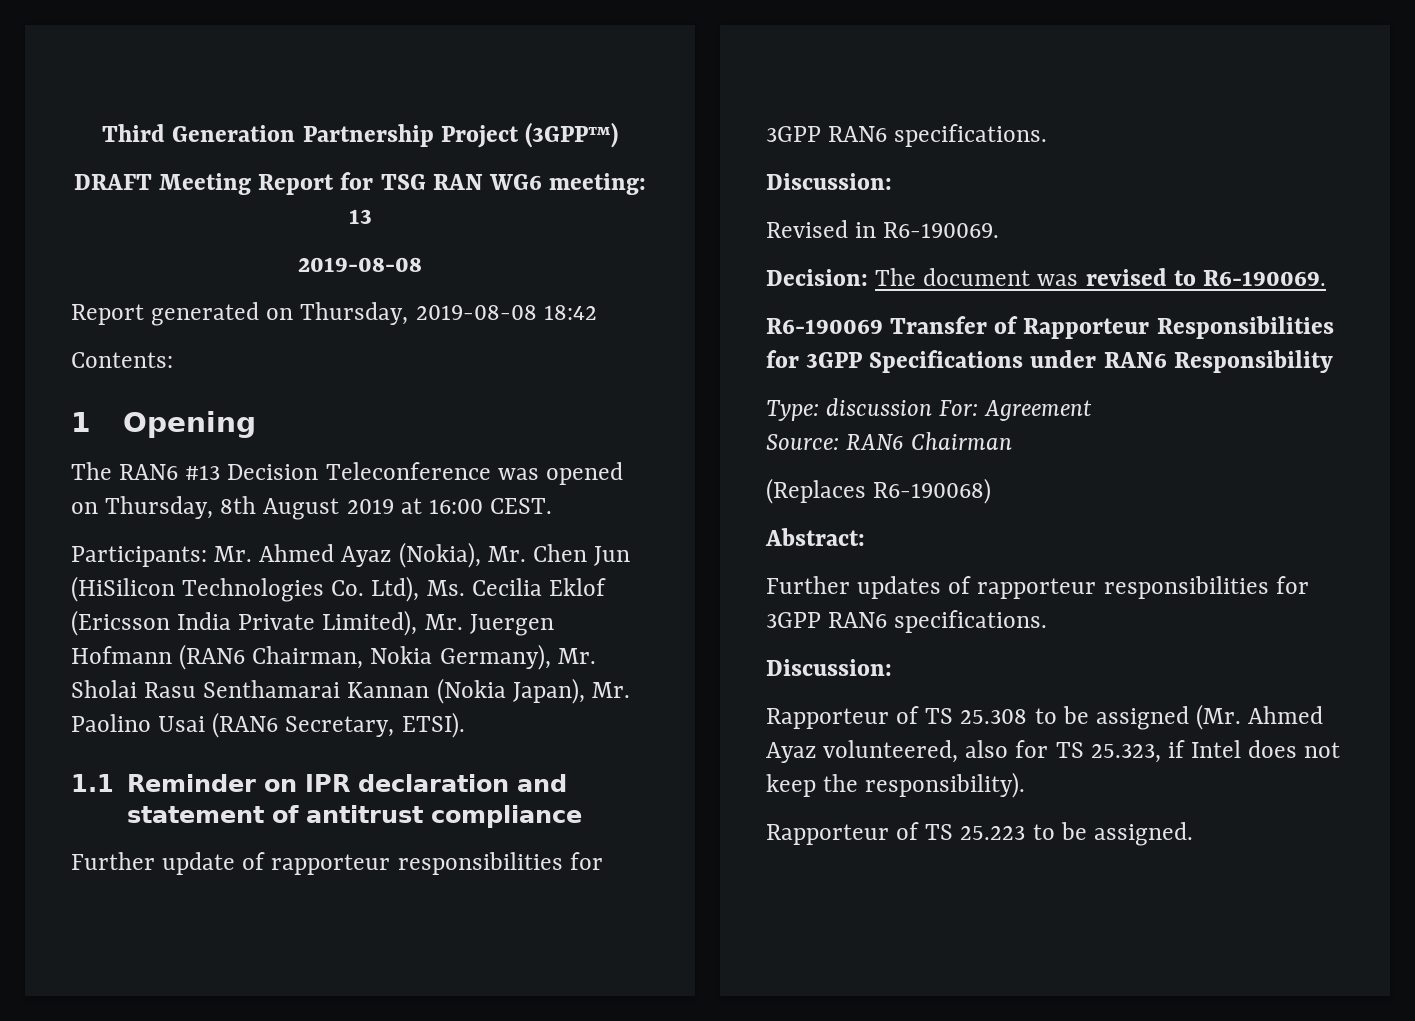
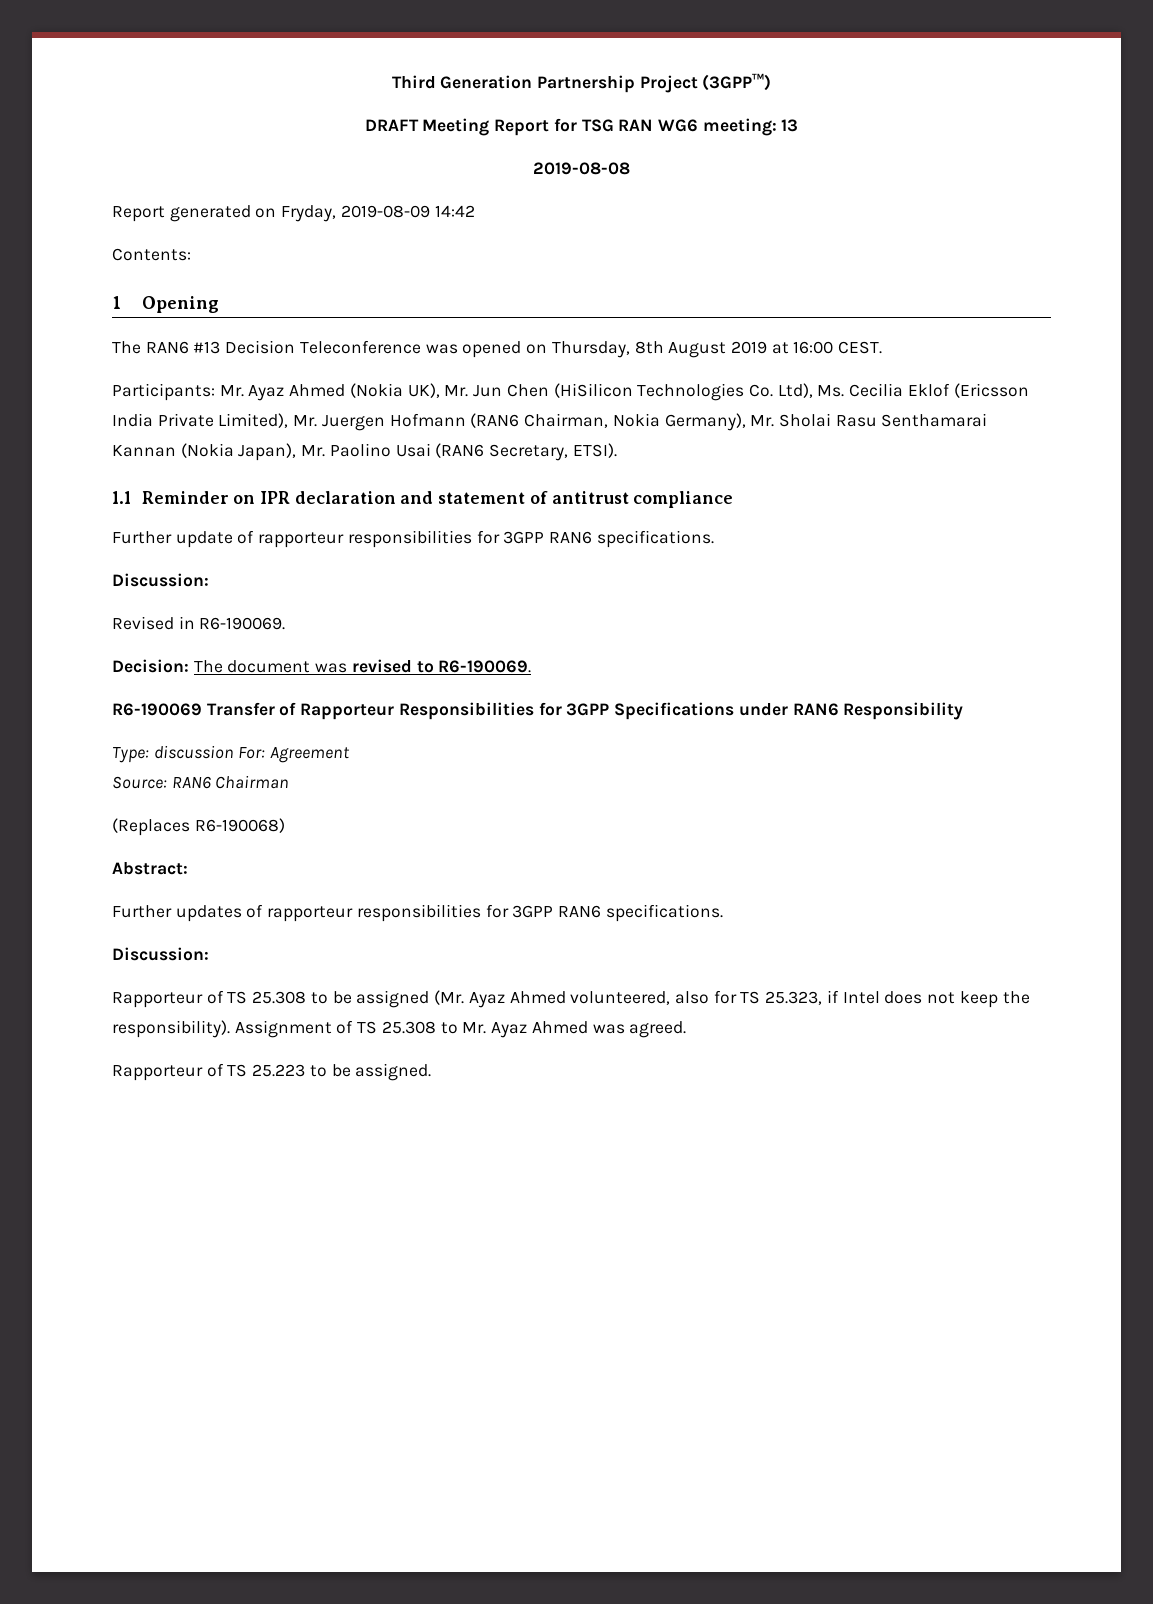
- Report generated on Thursday, 2019-08-08 18:42
+ Report generated on Fryday, 2019-08-09 14:42
- Participants: Mr. Ahmed Ayaz (Nokia), Mr. Chen Jun (HiSilicon Technologies Co. Ltd), Ms. Cecilia Eklof (Ericsson India Private Limited), Mr. Juergen Hofmann (RAN6 Chairman, Nokia Germany), Mr. Sholai Rasu Senthamarai Kannan (Nokia Japan), Mr. Paolino Usai (RAN6 Secretary, ETSI).
+ Participants: Mr. Ayaz Ahmed (Nokia UK), Mr. Jun Chen (HiSilicon Technologies Co. Ltd), Ms. Cecilia Eklof (Ericsson India Private Limited), Mr. Juergen Hofmann (RAN6 Chairman, Nokia Germany), Mr. Sholai Rasu Senthamarai Kannan (Nokia Japan), Mr. Paolino Usai (RAN6 Secretary, ETSI).
- Rapporteur of TS 25.308 to be assigned (Mr. Ahmed Ayaz volunteered, also for TS 25.323, if Intel does not keep the responsibility).
+ Rapporteur of TS 25.308 to be assigned (Mr. Ayaz Ahmed volunteered, also for TS 25.323, if Intel does not keep the responsibility). Assignment of TS 25.308 to Mr. Ayaz Ahmed was agreed.

